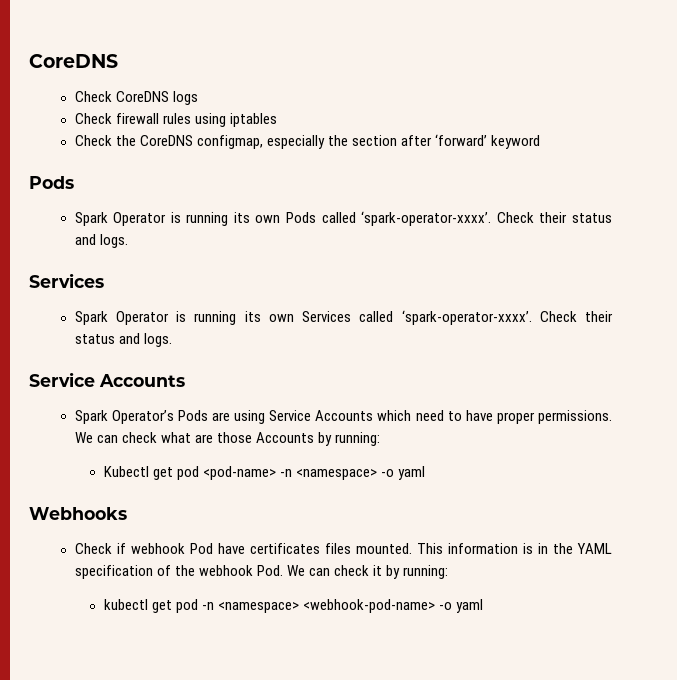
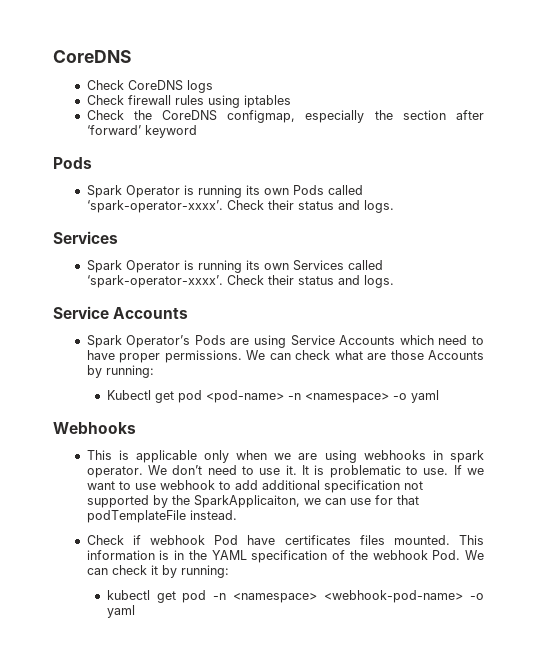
+ This is applicable only when we are using webhooks in spark operator. We don’t need to use it. It is problematic to use. If we want to use webhook to add additional specification not supported by the SparkApplicaiton, we can use for that podTemplateFile instead.

